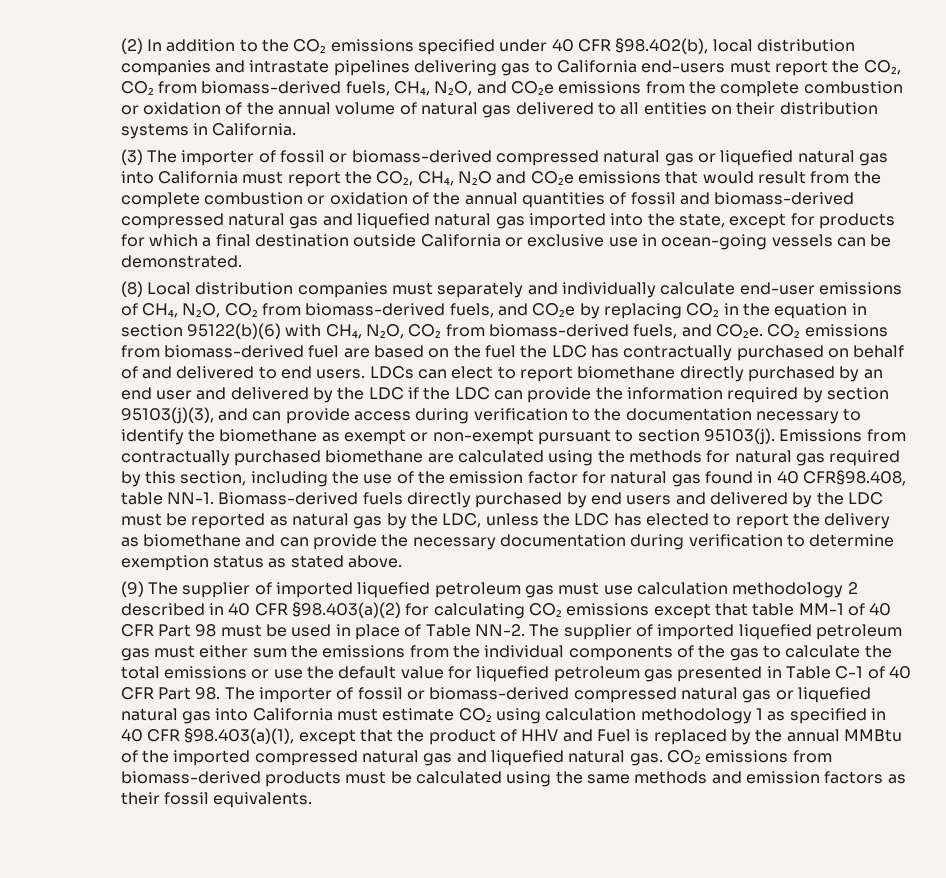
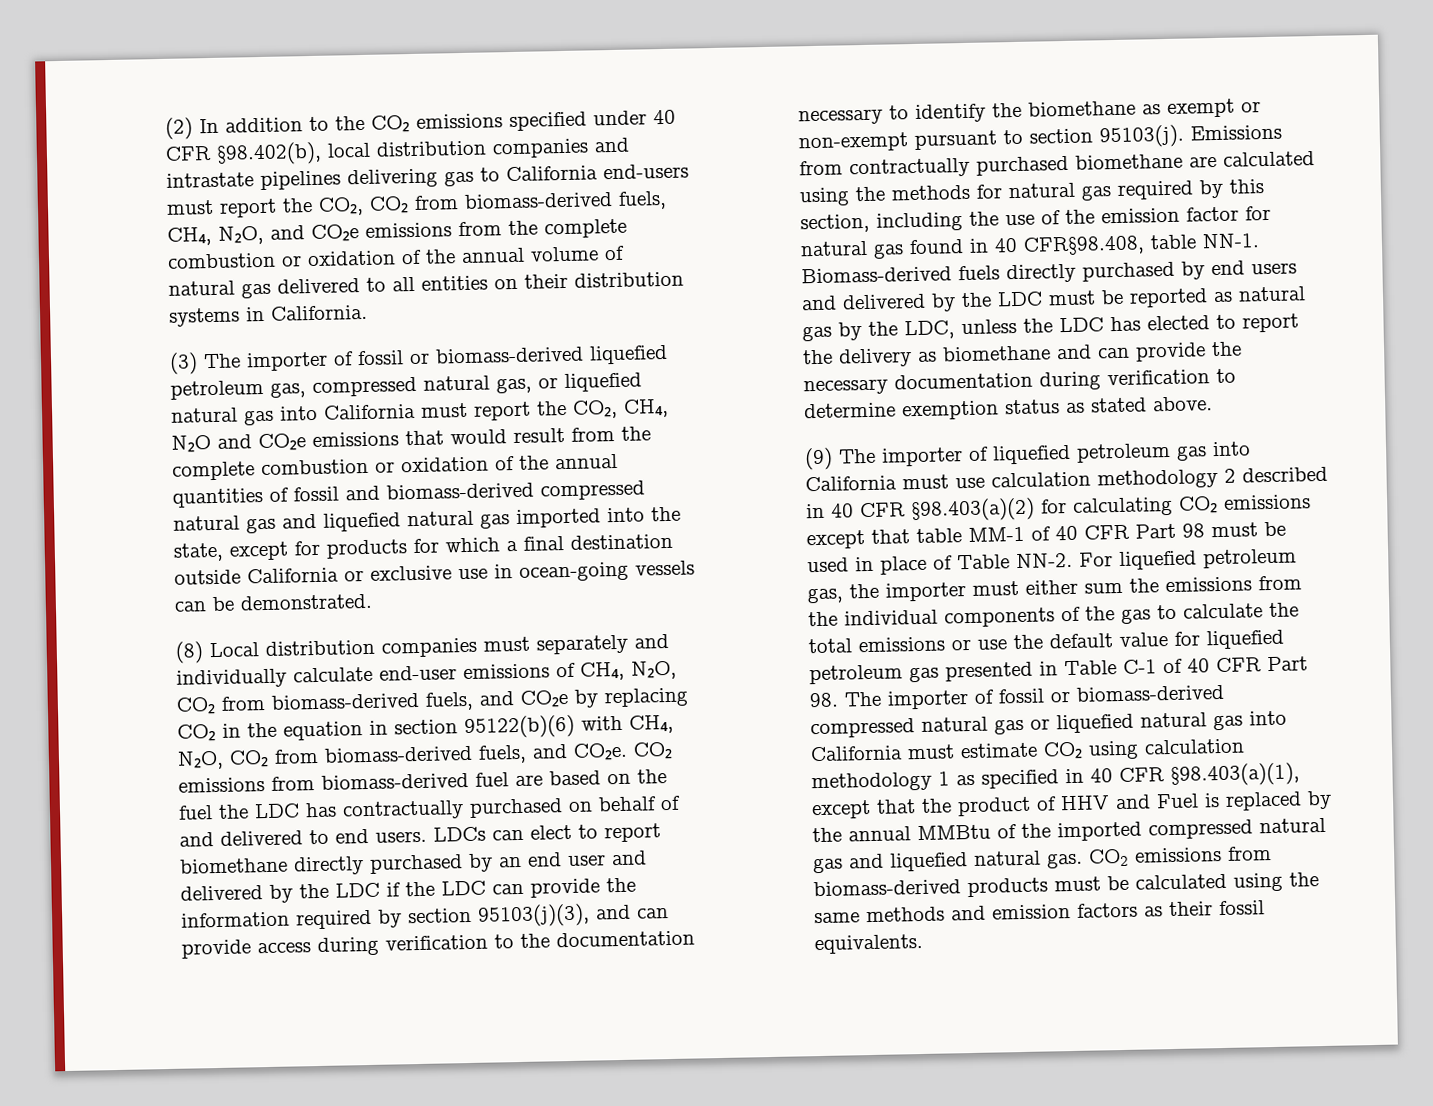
- (3) The importer of fossil or biomass-derived compressed natural gas or liquefied natural gas into California must report the CO₂, CH₄, N₂O and CO₂e emissions that would result from the complete combustion or oxidation of the annual quantities of fossil and biomass-derived compressed natural gas and liquefied natural gas imported into the state, except for products for which a final destination outside California or exclusive use in ocean-going vessels can be demonstrated.
+ (3) The importer of fossil or biomass-derived liquefied petroleum gas, compressed natural gas, or liquefied natural gas into California must report the CO₂, CH₄, N₂O and CO₂e emissions that would result from the complete combustion or oxidation of the annual quantities of fossil and biomass-derived compressed natural gas and liquefied natural gas imported into the state, except for products for which a final destination outside California or exclusive use in ocean-going vessels can be demonstrated.
- (9) The supplier of imported liquefied petroleum gas must use calculation methodology 2 described in 40 CFR §98.403(a)(2) for calculating CO₂ emissions except that table MM-1 of 40 CFR Part 98 must be used in place of Table NN-2.
+ (9) The importer of liquefied petroleum gas into California must use calculation methodology 2 described in 40 CFR §98.403(a)(2) for calculating CO₂ emissions except that table MM-1 of 40 CFR Part 98 must be used in place of Table NN-2.
- The supplier of imported liquefied petroleum gas must either sum the emissions from the individual components of the gas to calculate the total emissions or use the default value for liquefied petroleum gas presented in Table C-1 of 40 CFR Part 98. The importer of fossil or biomass-derived compressed natural gas or liquefied natural gas into California must estimate CO₂ using calculation methodology 1 as specified in 40 CFR §98.403(a)(1), except that the product of HHV and Fuel is replaced by the annual MMBtu of the imported compressed natural gas and liquefied natural gas.
+ For liquefied petroleum gas, the importer must either sum the emissions from the individual components of the gas to calculate the total emissions or use the default value for liquefied petroleum gas presented in Table C-1 of 40 CFR Part 98. The importer of fossil or biomass-derived compressed natural gas or liquefied natural gas into California must estimate CO₂ using calculation methodology 1 as specified in 40 CFR §98.403(a)(1), except that the product of HHV and Fuel is replaced by the annual MMBtu of the imported compressed natural gas and liquefied natural gas.

